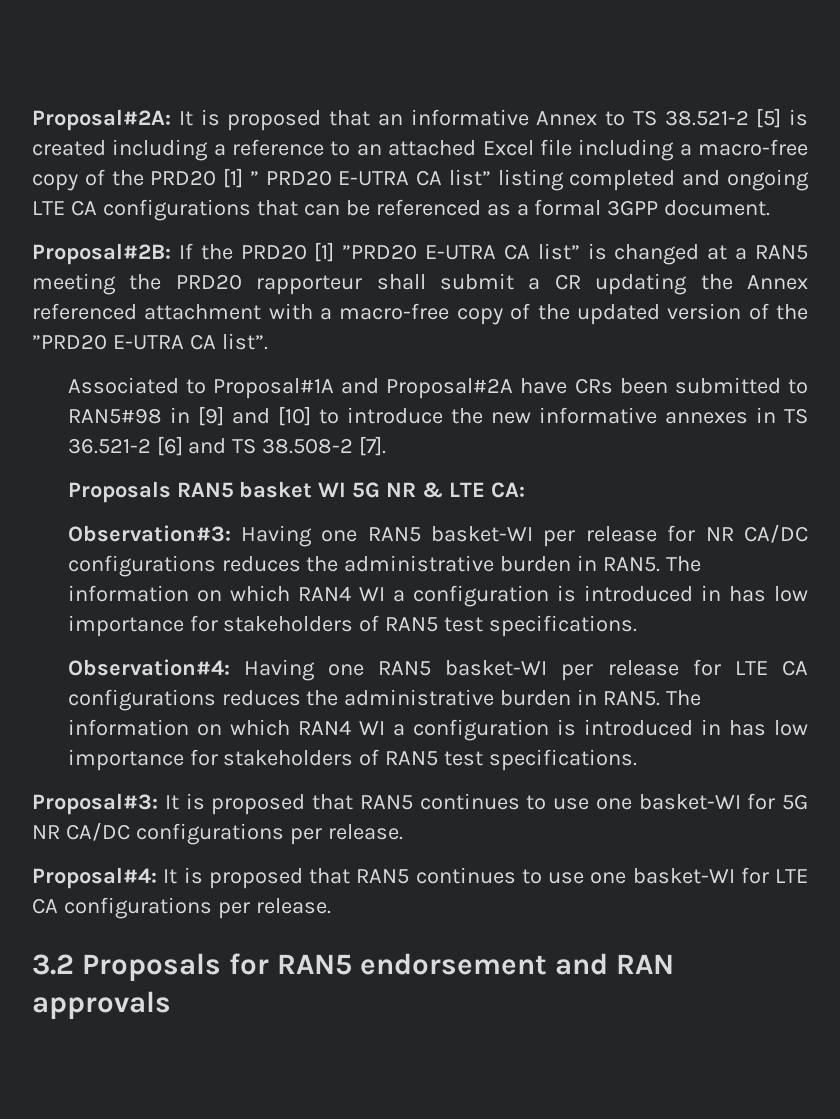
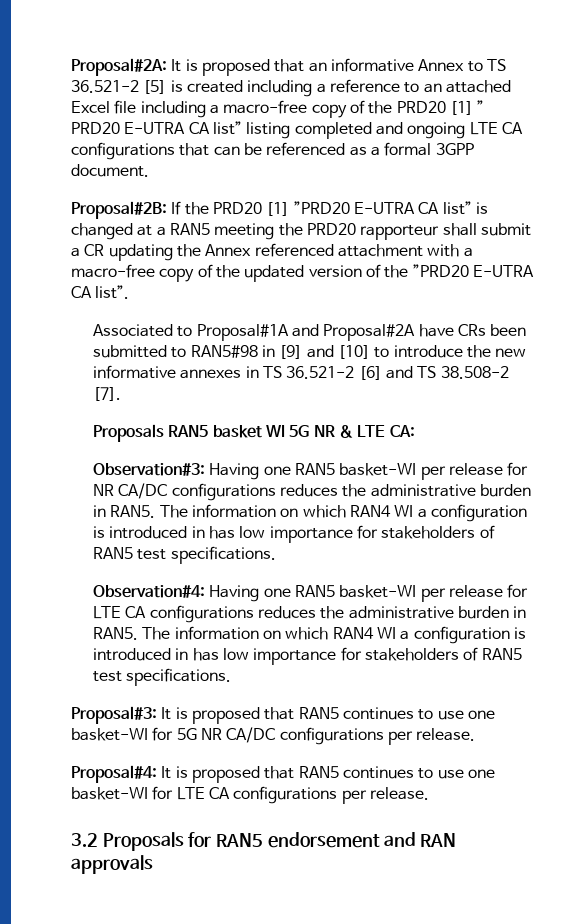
- Proposal#2A: It is proposed that an informative Annex to TS 38.521-2 [5] is created including a reference to an attached Excel file including a macro-free copy of the PRD20 [1] ” PRD20 E-UTRA CA list” listing completed and ongoing LTE CA configurations that can be referenced as a formal 3GPP document.
+ Proposal#2A: It is proposed that an informative Annex to TS 36.521-2 [5] is created including a reference to an attached Excel file including a macro-free copy of the PRD20 [1] ” PRD20 E-UTRA CA list” listing completed and ongoing LTE CA configurations that can be referenced as a formal 3GPP document.

